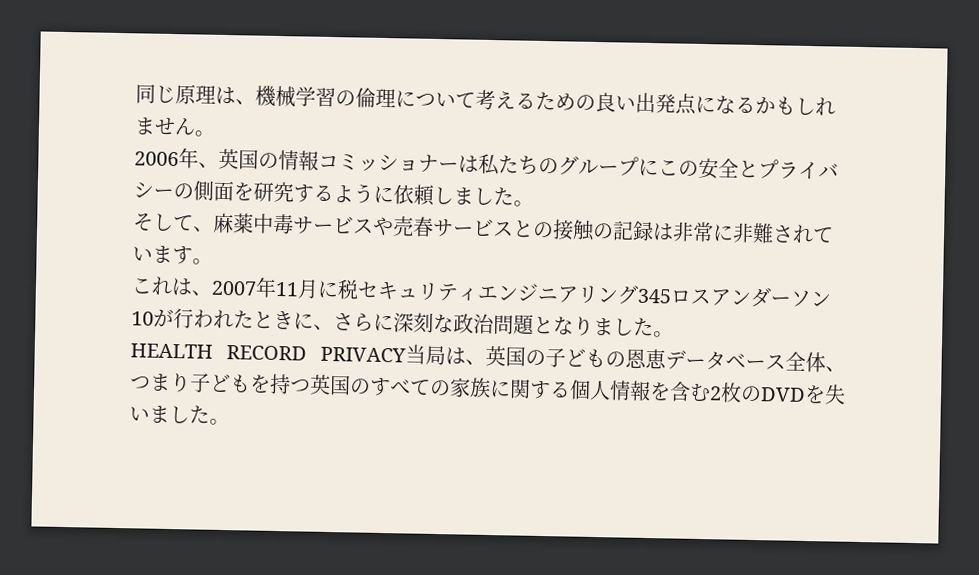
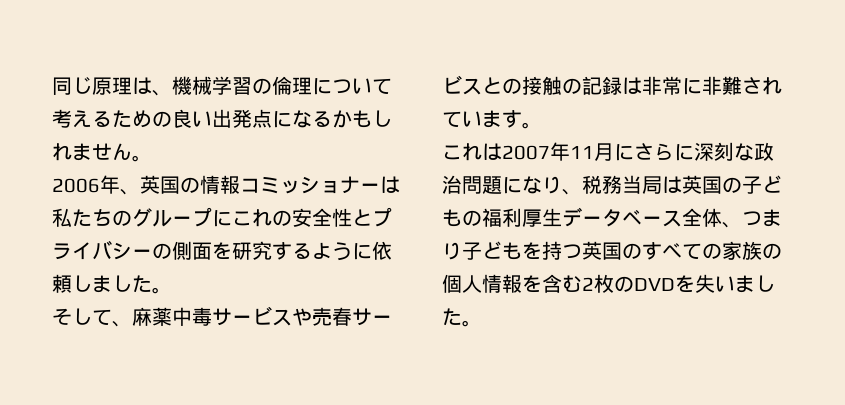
- 2006年、英国の情報コミッショナーは私たちのグループにこの安全とプライバシーの側面を研究するように依頼しました。
+ 2006年、英国の情報コミッショナーは私たちのグループにこれの安全性とプライバシーの側面を研究するように依頼しました。
- これは、2007年11月に税セキュリティエンジニアリング345ロスアンダーソン10が行われたときに、さらに深刻な政治問題となりました。
- HEALTH RECORD PRIVACY当局は、英国の子どもの恩恵データベース全体、つまり子どもを持つ英国のすべての家族に関する個人情報を含む2枚のDVDを失いました。
+ これは2007年11月にさらに深刻な政治問題になり、税務当局は英国の子どもの福利厚生データベース全体、つまり子どもを持つ英国のすべての家族の個人情報を含む2枚のDVDを失いました。

